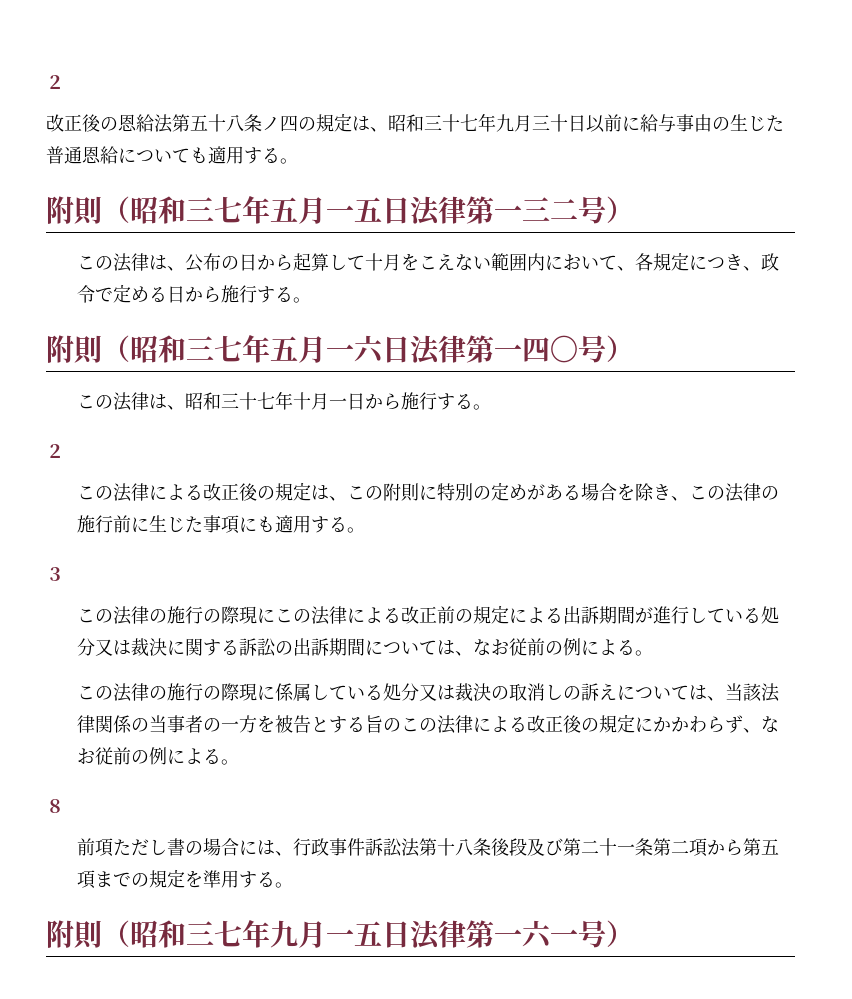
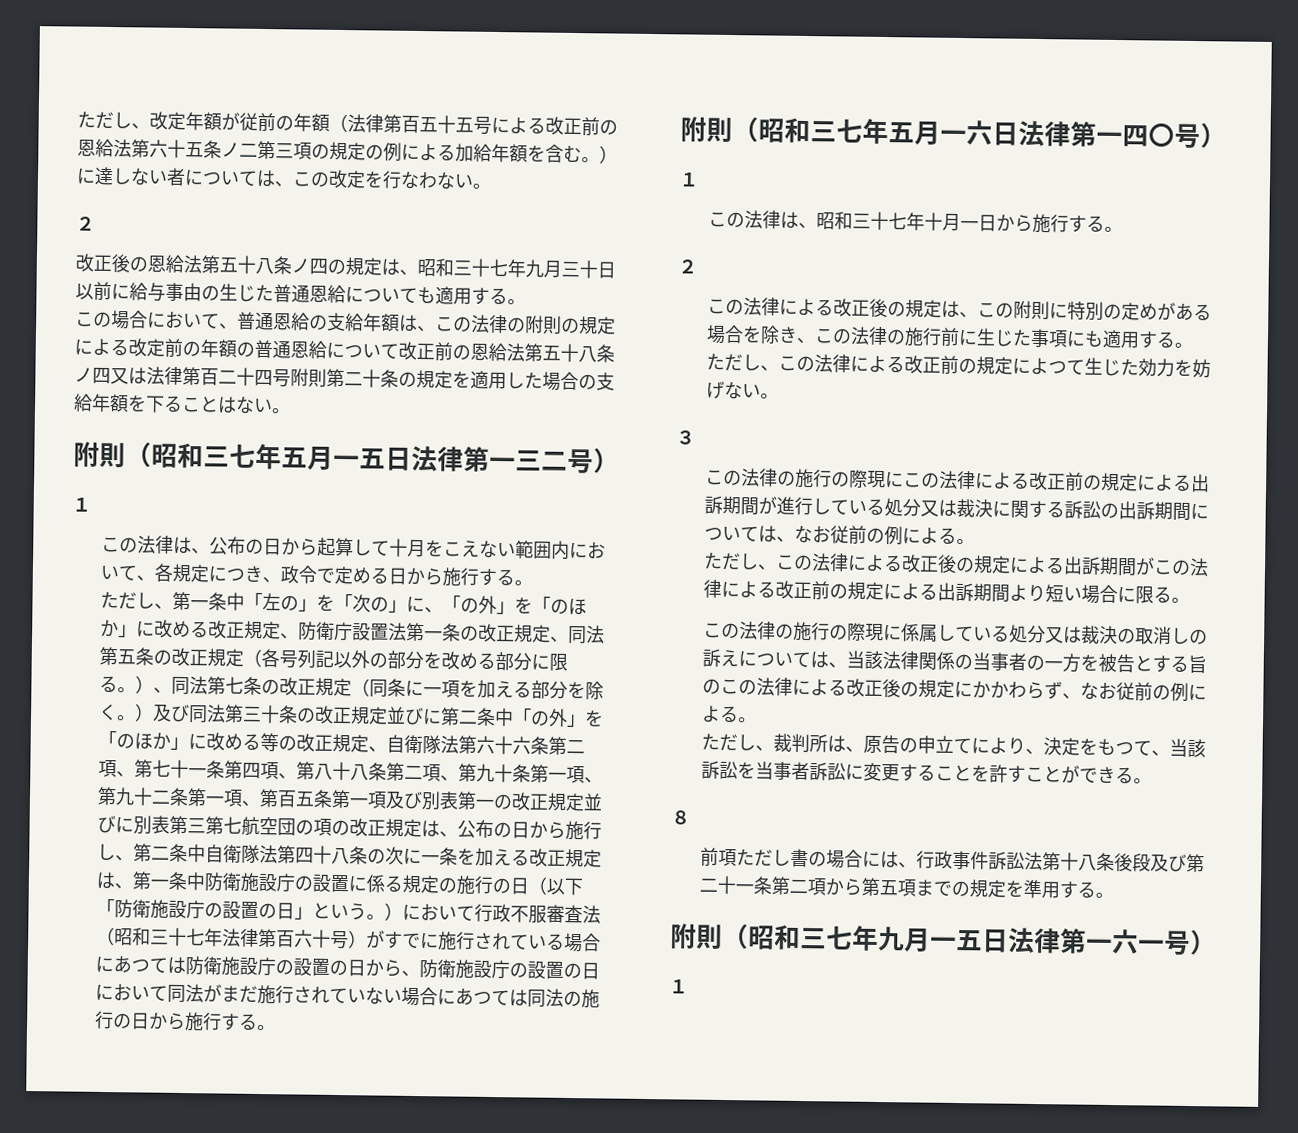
+ ただし、改定年額が従前の年額（法律第百五十五号による改正前の恩給法第六十五条ノ二第三項の規定の例による加給年額を含む。）に達しない者については、この改定を行なわない。
+ この場合において、普通恩給の支給年額は、この法律の附則の規定による改定前の年額の普通恩給について改正前の恩給法第五十八条ノ四又は法律第百二十四号附則第二十条の規定を適用した場合の支給年額を下ることはない。
  附則（昭和三七年五月一五日法律第一三二号）
+ １
+ ただし、第一条中「左の」を「次の」に、「の外」を「のほか」に改める改正規定、防衛庁設置法第一条の改正規定、同法第五条の改正規定（各号列記以外の部分を改める部分に限る。）、同法第七条の改正規定（同条に一項を加える部分を除く。）及び同法第三十条の改正規定並びに第二条中「の外」を「のほか」に改める等の改正規定、自衛隊法第六十六条第二項、第七十一条第四項、第八十八条第二項、第九十条第一項、第九十二条第一項、第百五条第一項及び別表第一の改正規定並びに別表第三第七航空団の項の改正規定は、公布の日から施行し、第二条中自衛隊法第四十八条の次に一条を加える改正規定は、第一条中防衛施設庁の設置に係る規定の施行の日（以下「防衛施設庁の設置の日」という。）において行政不服審査法（昭和三十七年法律第百六十号）がすでに施行されている場合にあつては防衛施設庁の設置の日から、防衛施設庁の設置の日において同法がまだ施行されていない場合にあつては同法の施行の日から施行する。
  附則（昭和三七年五月一六日法律第一四〇号）
+ １
+ ただし、この法律による改正前の規定によつて生じた効力を妨げない。
+ ただし、この法律による改正後の規定による出訴期間がこの法律による改正前の規定による出訴期間より短い場合に限る。
+ ただし、裁判所は、原告の申立てにより、決定をもつて、当該訴訟を当事者訴訟に変更することを許すことができる。
  附則（昭和三七年九月一五日法律第一六一号）
+ １

